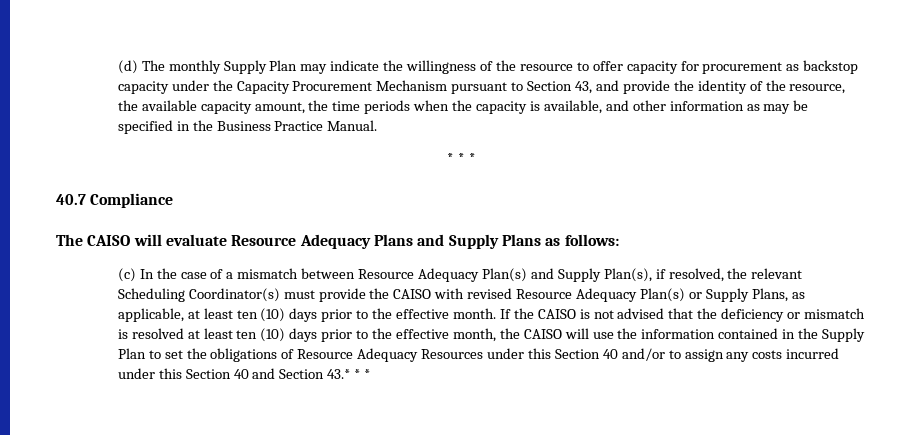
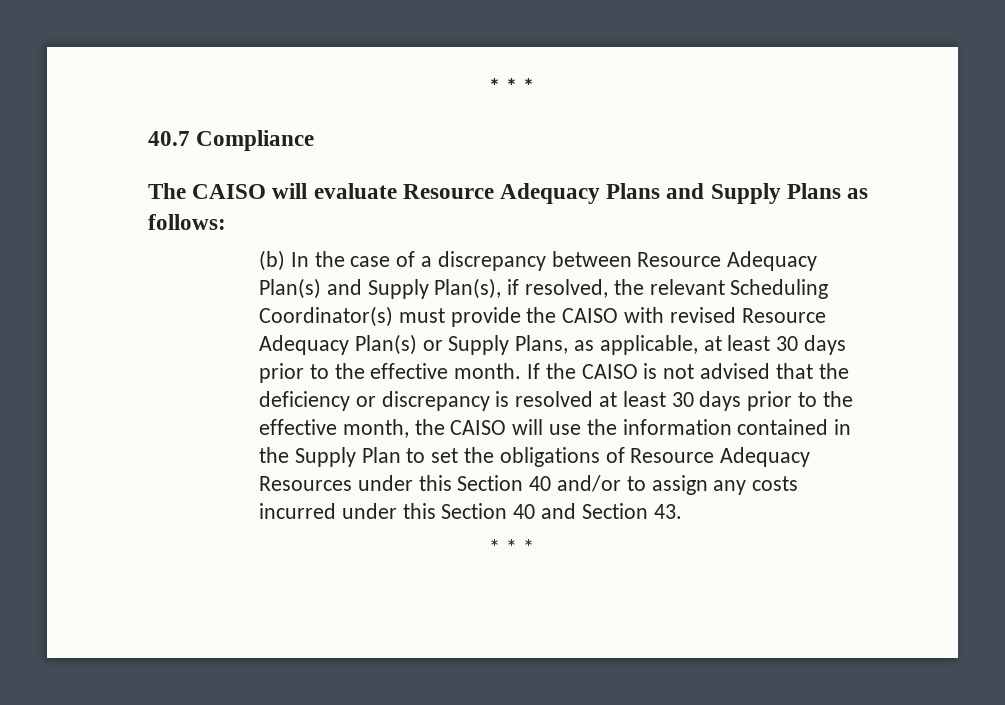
- (d) The monthly Supply Plan may indicate the willingness of the resource to offer capacity for procurement as backstop capacity under the Capacity Procurement Mechanism pursuant to Section 43, and provide the identity of the resource, the available capacity amount, the time periods when the capacity is available, and other information as may be specified in the Business Practice Manual.
- (c) In the case of a mismatch between Resource Adequacy Plan(s) and Supply Plan(s), if resolved, the relevant Scheduling Coordinator(s) must provide the CAISO with revised Resource Adequacy Plan(s) or Supply Plans, as applicable, at least ten (10) days prior to the effective month.
+ (b) In the case of a discrepancy between Resource Adequacy Plan(s) and Supply Plan(s), if resolved, the relevant Scheduling Coordinator(s) must provide the CAISO with revised Resource Adequacy Plan(s) or Supply Plans, as applicable, at least 30 days prior to the effective month.
- If the CAISO is not advised that the deficiency or mismatch is resolved at least ten (10) days prior to the effective month, the CAISO will use the information contained in the Supply Plan to set the obligations of Resource Adequacy Resources under this Section 40 and/or to assign any costs incurred under this Section 40 and Section 43.* * *
+ If the CAISO is not advised that the deficiency or discrepancy is resolved at least 30 days prior to the effective month, the CAISO will use the information contained in the Supply Plan to set the obligations of Resource Adequacy Resources under this Section 40 and/or to assign any costs incurred under this Section 40 and Section 43.
+ * * *

